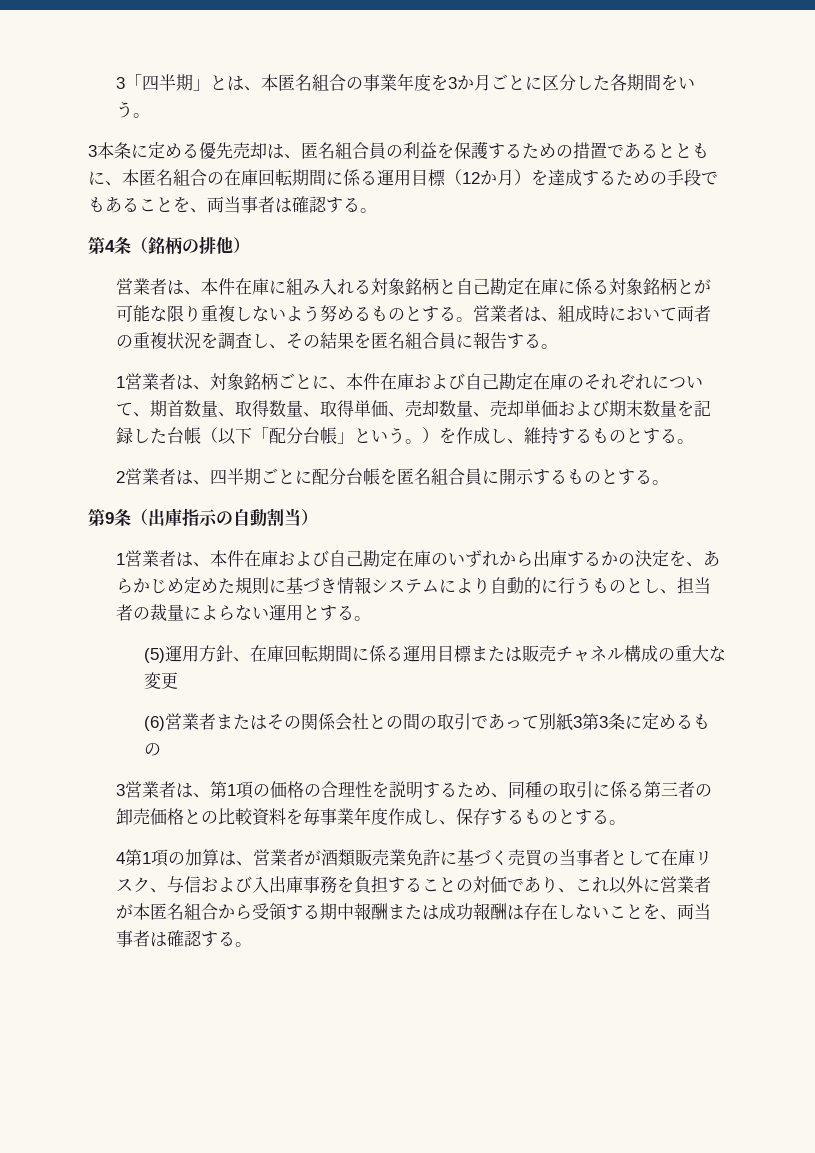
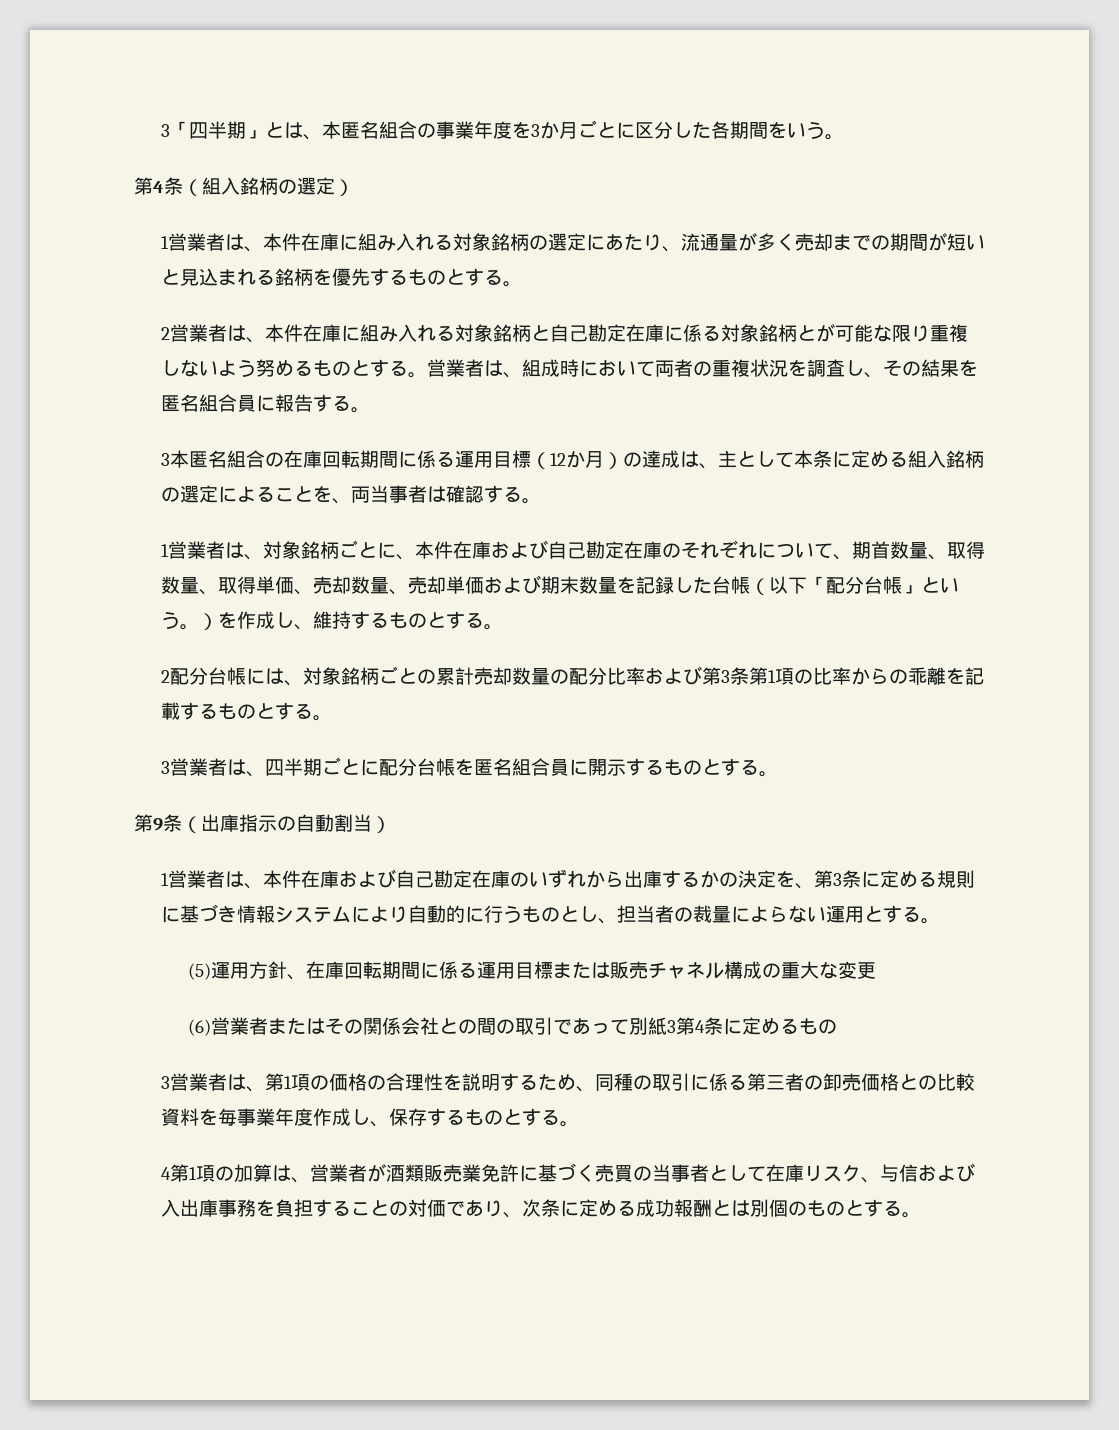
- 3本条に定める優先売却は、匿名組合員の利益を保護するための措置であるとともに、本匿名組合の在庫回転期間に係る運用目標（12か月）を達成するための手段でもあることを、両当事者は確認する。
- 第4条（銘柄の排他）
- 営業者は、本件在庫に組み入れる対象銘柄と自己勘定在庫に係る対象銘柄とが可能な限り重複しないよう努めるものとする。
+ 第4条（組入銘柄の選定）
+ 1営業者は、本件在庫に組み入れる対象銘柄の選定にあたり、流通量が多く売却までの期間が短いと見込まれる銘柄を優先するものとする。
+ 2営業者は、本件在庫に組み入れる対象銘柄と自己勘定在庫に係る対象銘柄とが可能な限り重複しないよう努めるものとする。
+ 3本匿名組合の在庫回転期間に係る運用目標（12か月）の達成は、主として本条に定める組入銘柄の選定によることを、両当事者は確認する。
- 2営業者は、四半期ごとに配分台帳を匿名組合員に開示するものとする。
+ 2配分台帳には、対象銘柄ごとの累計売却数量の配分比率および第3条第1項の比率からの乖離を記載するものとする。
+ 3営業者は、四半期ごとに配分台帳を匿名組合員に開示するものとする。
- 1営業者は、本件在庫および自己勘定在庫のいずれから出庫するかの決定を、あらかじめ定めた規則に基づき情報システムにより自動的に行うものとし、担当者の裁量によらない運用とする。
+ 1営業者は、本件在庫および自己勘定在庫のいずれから出庫するかの決定を、第3条に定める規則に基づき情報システムにより自動的に行うものとし、担当者の裁量によらない運用とする。
- (6)営業者またはその関係会社との間の取引であって別紙3第3条に定めるもの
+ (6)営業者またはその関係会社との間の取引であって別紙3第4条に定めるもの
- 4第1項の加算は、営業者が酒類販売業免許に基づく売買の当事者として在庫リスク、与信および入出庫事務を負担することの対価であり、これ以外に営業者が本匿名組合から受領する期中報酬または成功報酬は存在しないことを、両当事者は確認する。
+ 4第1項の加算は、営業者が酒類販売業免許に基づく売買の当事者として在庫リスク、与信および入出庫事務を負担することの対価であり、次条に定める成功報酬とは別個のものとする。

